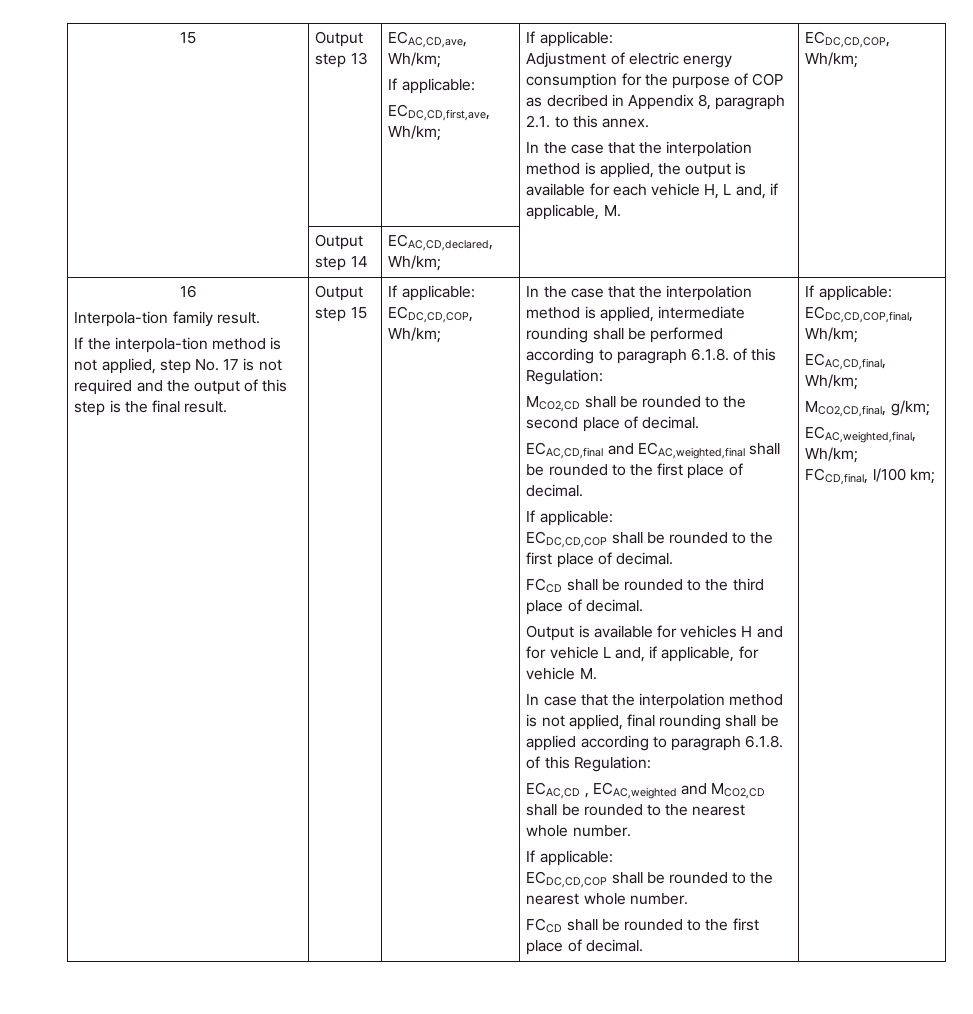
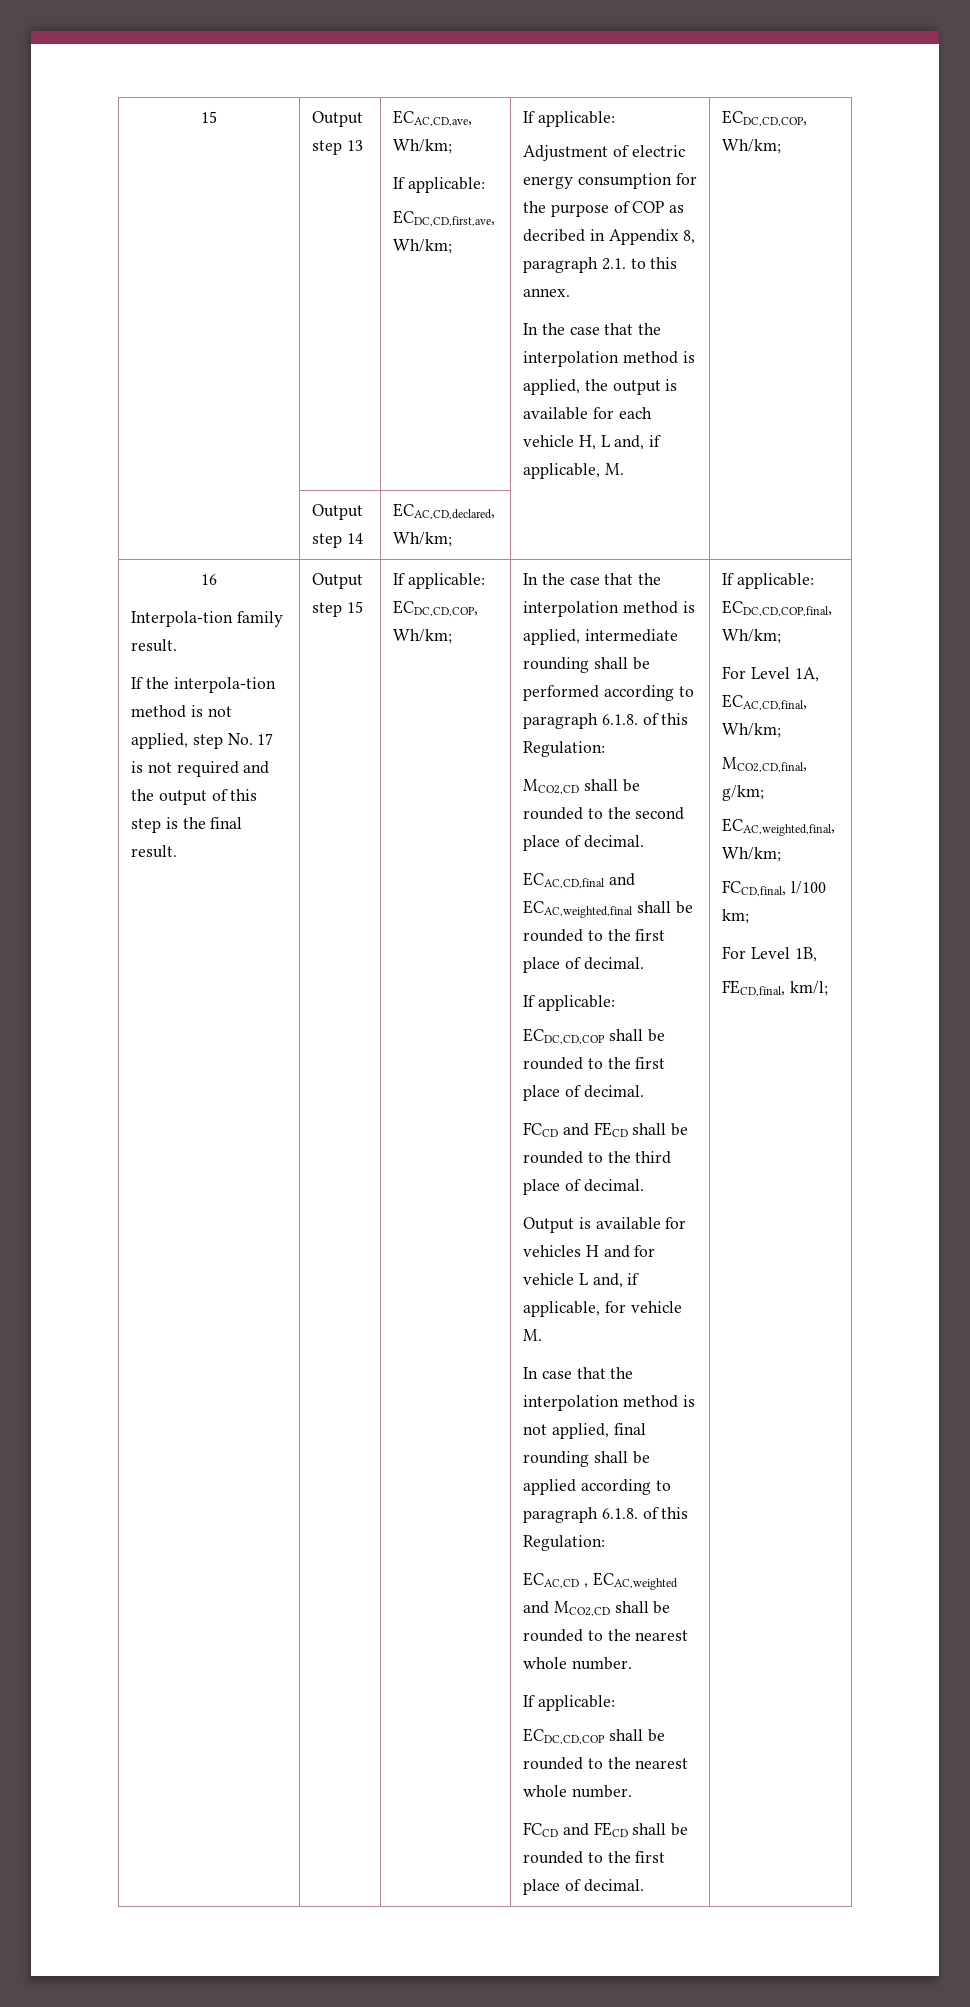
- FCCD shall be rounded to the third place of decimal.
+ FCCD and FECD shall be rounded to the third place of decimal.
- FCCD shall be rounded to the first place of decimal.
+ FCCD and FECD shall be rounded to the first place of decimal.
- ECAC,CD,final, Wh/km;
+ For Level 1A, ECAC,CD,final, Wh/km;
+ For Level 1B,
+ FECD,final, km/l;

